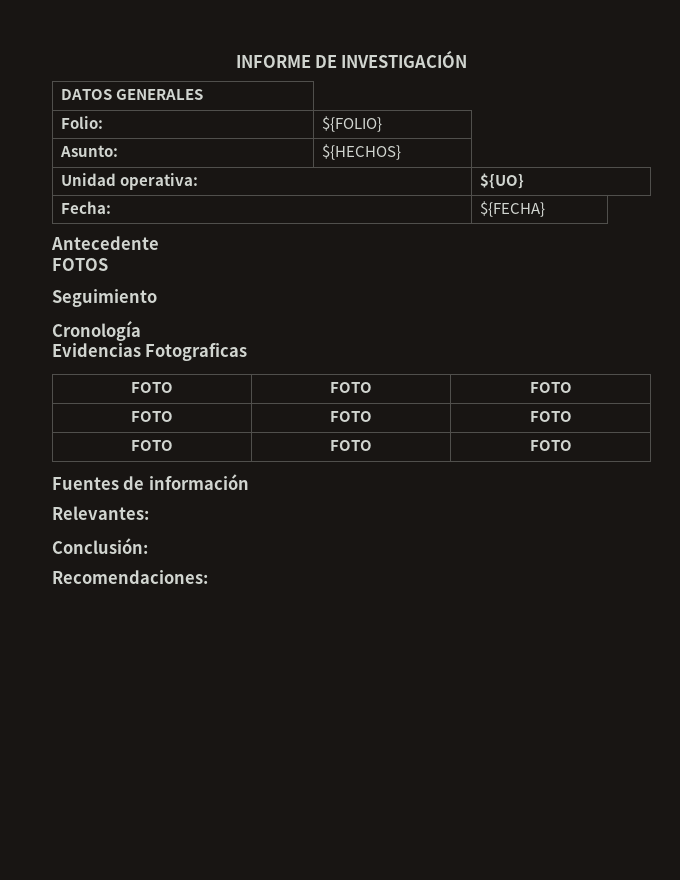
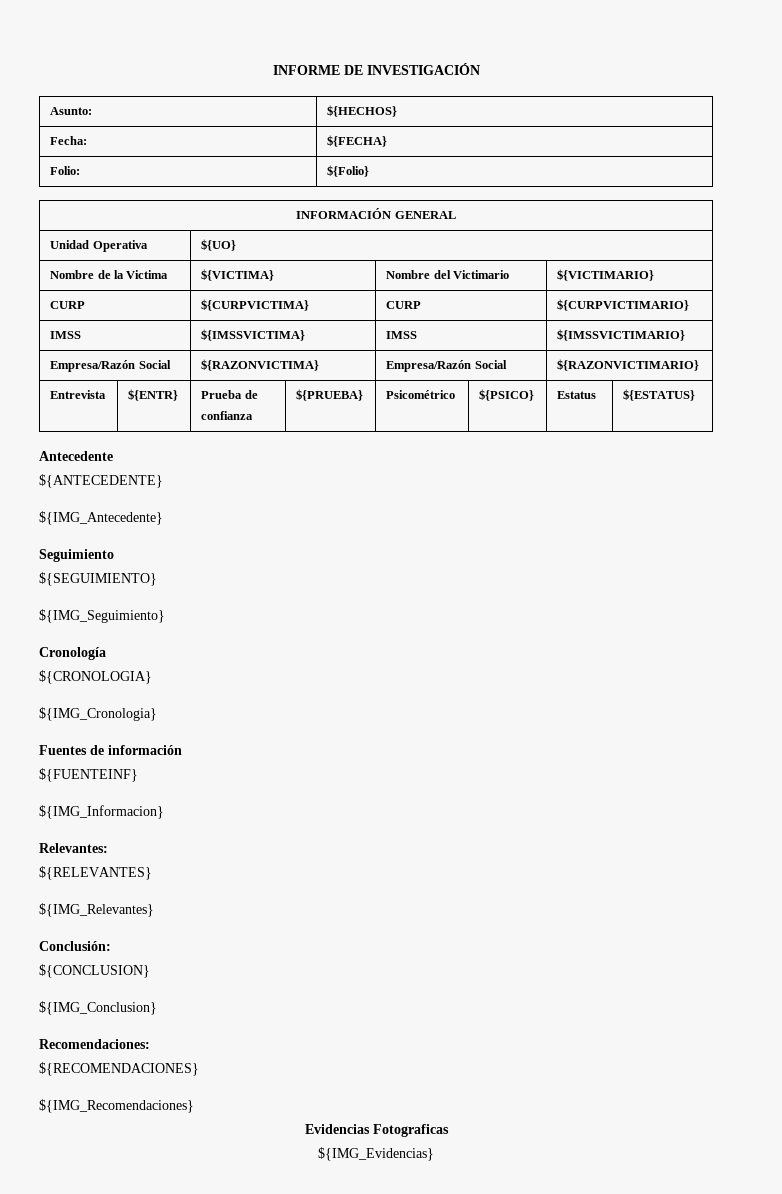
- DATOS GENERALES
- Folio: | ${FOLIO}
  Asunto: | ${HECHOS}
+ Fecha: | ${FECHA}
+ Folio: | ${Folio}
+ INFORMACIÓN GENERAL
- Unidad operativa: | ${UO}
+ Unidad Operativa | ${UO}
- Fecha: | ${FECHA}
+ Nombre de la Victima | ${VICTIMA} | Nombre del Victimario | ${VICTIMARIO}
+ CURP | ${CURPVICTIMA} | CURP | ${CURPVICTIMARIO}
+ IMSS | ${IMSSVICTIMA} | IMSS | ${IMSSVICTIMARIO}
+ Empresa/Razón Social | ${RAZONVICTIMA} | Empresa/Razón Social | ${RAZONVICTIMARIO}
+ Entrevista | ${ENTR} | Prueba de confianza | ${PRUEBA} | Psicométrico | ${PSICO} | Estatus | ${ESTATUS}
- FOTOS
+ ${ANTECEDENTE}
+ ${IMG_Antecedente}
+ ${SEGUIMIENTO}
+ ${IMG_Seguimiento}
- Evidencias Fotograficas
- FOTO | FOTO | FOTO
- FOTO | FOTO | FOTO
- FOTO | FOTO | FOTO
+ ${CRONOLOGIA}
+ ${IMG_Cronologia}
+ ${FUENTEINF}
+ ${IMG_Informacion}
+ ${RELEVANTES}
+ ${IMG_Relevantes}
+ ${CONCLUSION}
+ ${IMG_Conclusion}
+ ${RECOMENDACIONES}
+ ${IMG_Recomendaciones}
+ Evidencias Fotograficas
+ ${IMG_Evidencias}

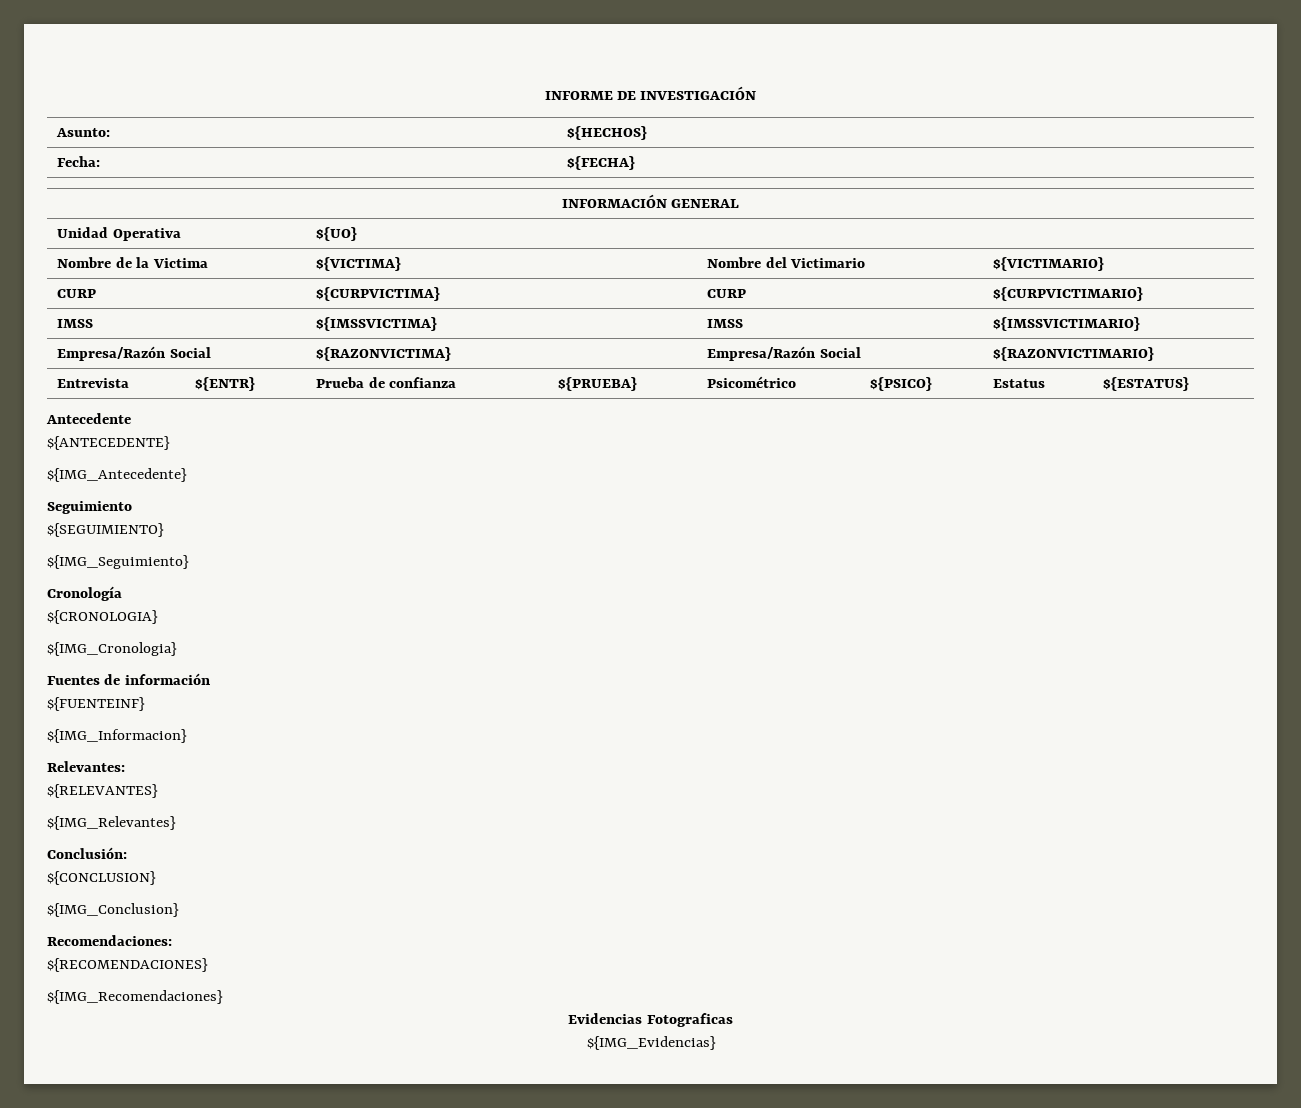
- Folio: | ${Folio}

